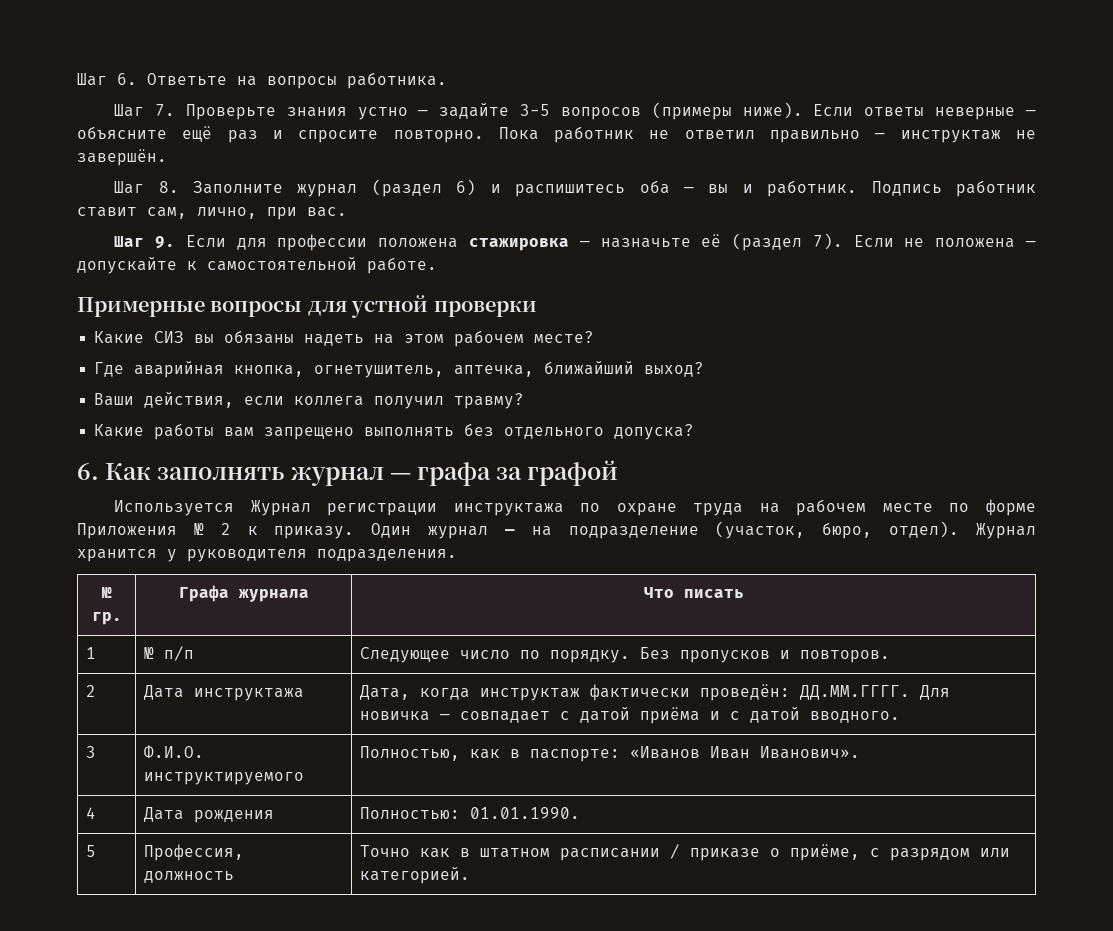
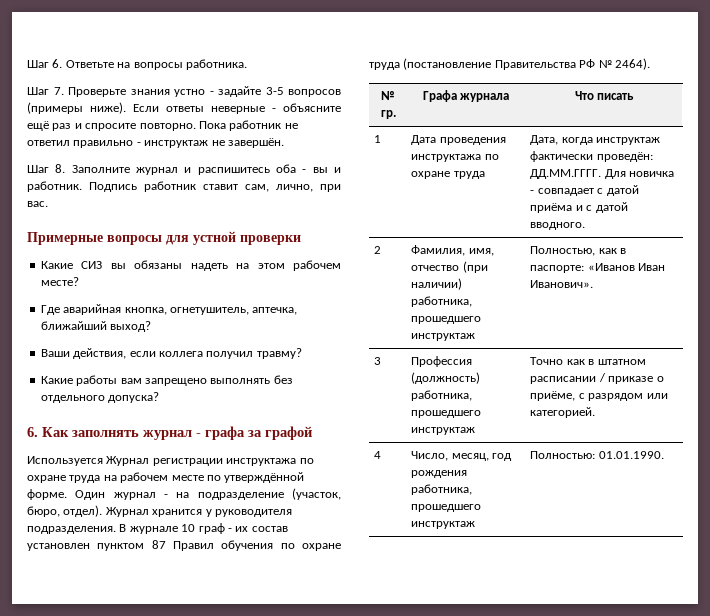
- Шаг 7. Проверьте знания устно — задайте 3-5 вопросов (примеры ниже).
+ Шаг 7. Проверьте знания устно - задайте 3-5 вопросов (примеры ниже).
- Если ответы неверные — объясните ещё раз и спросите повторно.
+ Если ответы неверные - объясните ещё раз и спросите повторно.
- Пока работник не ответил правильно — инструктаж не завершён.
+ Пока работник не ответил правильно - инструктаж не завершён.
- Шаг 8. Заполните журнал (раздел 6) и распишитесь оба — вы и работник.
+ Шаг 8. Заполните журнал и распишитесь оба - вы и работник.
- Шаг 9. Если для профессии положена стажировка — назначьте её (раздел 7). Если не положена — допускайте к самостоятельной работе.
- 6. Как заполнять журнал — графа за графой
+ 6. Как заполнять журнал - графа за графой
- Используется Журнал регистрации инструктажа по охране труда на рабочем месте по форме Приложения № 2 к приказу.
+ Используется Журнал регистрации инструктажа по охране труда на рабочем месте по утверждённой форме.
- Один журнал — на подразделение (участок, бюро, отдел).
+ Один журнал - на подразделение (участок, бюро, отдел).
+ В журнале 10 граф - их состав установлен пунктом 87 Правил обучения по охране труда (постановление Правительства РФ № 2464).
- 1 | № п/п | Следующее число по порядку. Без пропусков и повторов.
- 2 | Дата инструктажа | Дата, когда инструктаж фактически проведён: ДД.ММ.ГГГГ. Для новичка — совпадает с датой приёма и с датой вводного.
+ 1 | Дата проведения инструктажа по охране труда | Дата, когда инструктаж фактически проведён: ДД.ММ.ГГГГ. Для новичка - совпадает с датой приёма и с датой вводного.
- 3 | Ф.И.О. инструктируемого | Полностью, как в паспорте: «Иванов Иван Иванович».
+ 2 | Фамилия, имя, отчество (при наличии) работника, прошедшего инструктаж | Полностью, как в паспорте: «Иванов Иван Иванович».
- 4 | Дата рождения | Полностью: 01.01.1990.
- 5 | Профессия, должность | Точно как в штатном расписании / приказе о приёме, с разрядом или категорией.
+ 3 | Профессия (должность) работника, прошедшего инструктаж | Точно как в штатном расписании / приказе о приёме, с разрядом или категорией.
+ 4 | Число, месяц, год рождения работника, прошедшего инструктаж | Полностью: 01.01.1990.

